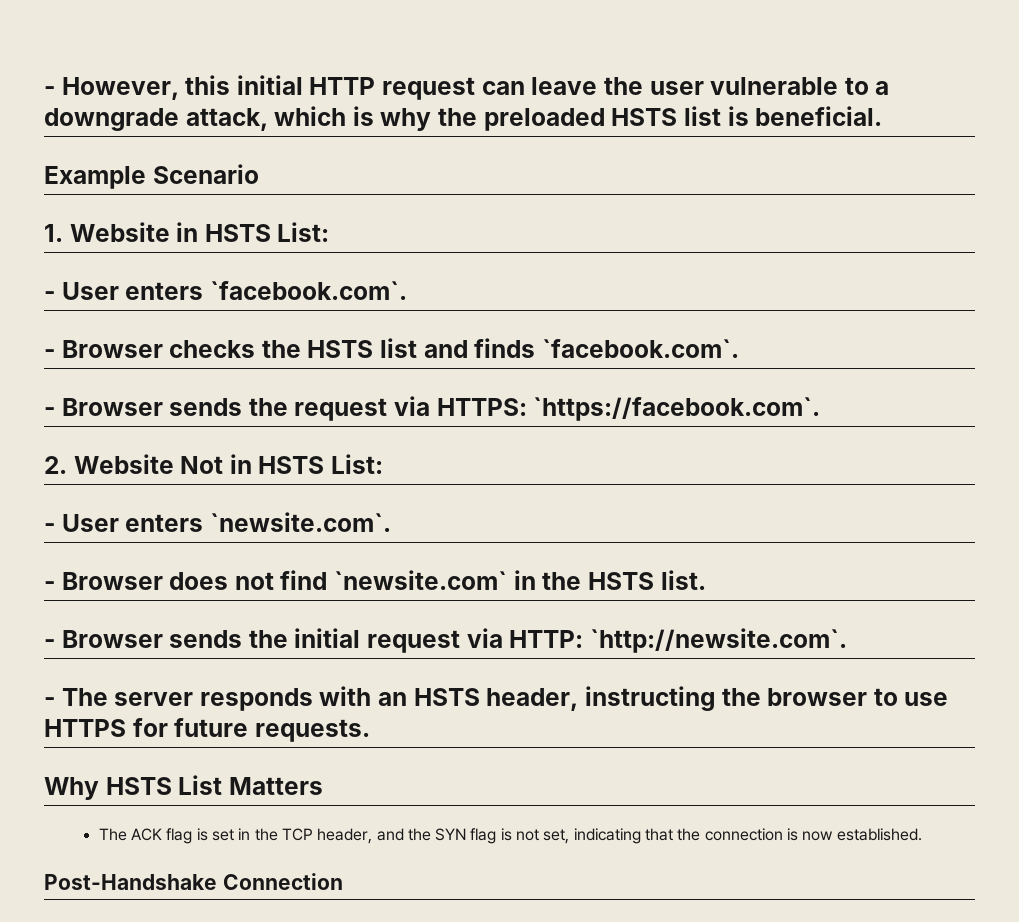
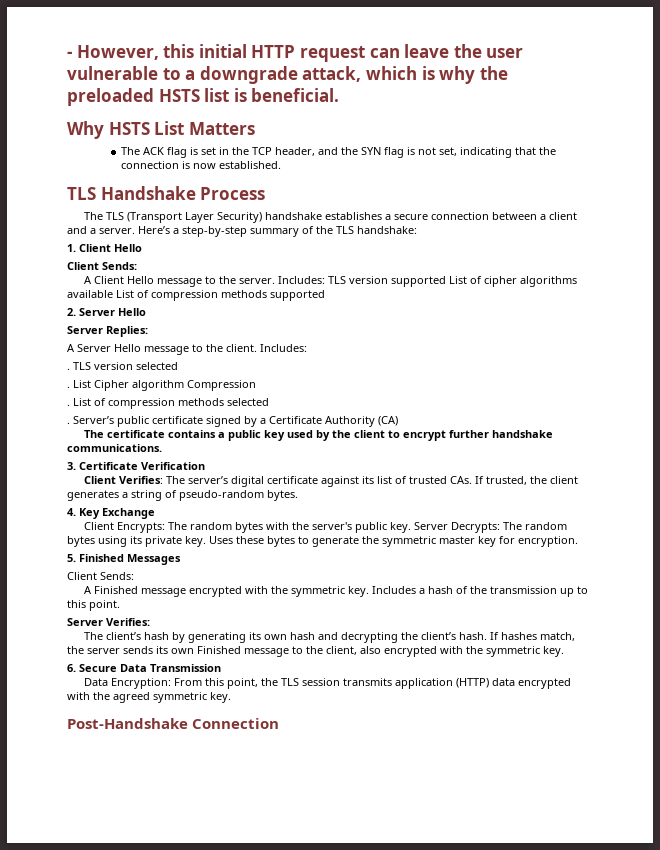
- Example Scenario
- 1. Website in HSTS List:
- - User enters `facebook.com`.
- - Browser checks the HSTS list and finds `facebook.com`.
- - Browser sends the request via HTTPS: `https://facebook.com`.
- 2. Website Not in HSTS List:
- - User enters `newsite.com`.
- - Browser does not find `newsite.com` in the HSTS list.
- - Browser sends the initial request via HTTP: `http://newsite.com`.
- - The server responds with an HSTS header, instructing the browser to use HTTPS for future requests.
+ TLS Handshake Process
+ The TLS (Transport Layer Security) handshake establishes a secure connection between a client and a server. Here’s a step-by-step summary of the TLS handshake:
+ 1. Client Hello
+ Client Sends:
+ A Client Hello message to the server. Includes: TLS version supported List of cipher algorithms available List of compression methods supported
+ 2. Server Hello
+ Server Replies:
+ A Server Hello message to the client. Includes:
+ . TLS version selected
+ . List Cipher algorithm Compression
+ . List of compression methods selected
+ . Server’s public certificate signed by a Certificate Authority (CA)
+ The certificate contains a public key used by the client to encrypt further handshake communications.
+ 3. Certificate Verification
+ Client Verifies: The server’s digital certificate against its list of trusted CAs. If trusted, the client generates a string of pseudo-random bytes.
+ 4. Key Exchange
+ Client Encrypts: The random bytes with the server's public key. Server Decrypts: The random bytes using its private key. Uses these bytes to generate the symmetric master key for encryption.
+ 5. Finished Messages
+ Client Sends:
+ A Finished message encrypted with the symmetric key. Includes a hash of the transmission up to this point.
+ Server Verifies:
+ The client’s hash by generating its own hash and decrypting the client’s hash. If hashes match, the server sends its own Finished message to the client, also encrypted with the symmetric key.
+ 6. Secure Data Transmission
+ Data Encryption: From this point, the TLS session transmits application (HTTP) data encrypted with the agreed symmetric key.

